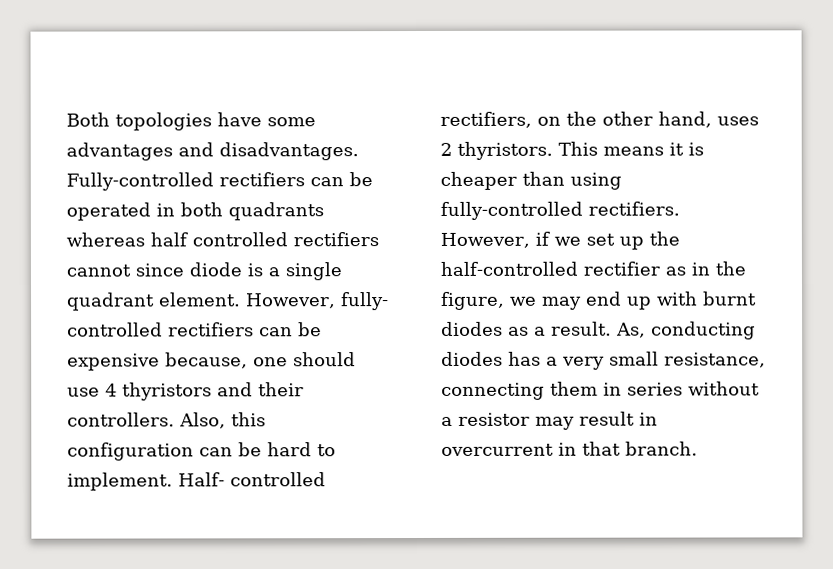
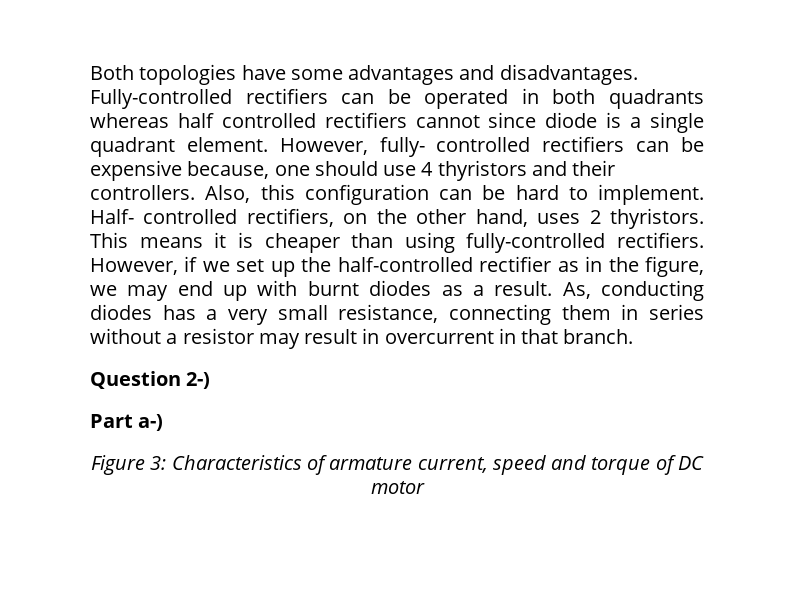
+ Question 2-)
+ Part a-)
+ Figure 3: Characteristics of armature current, speed and torque of DC motor

